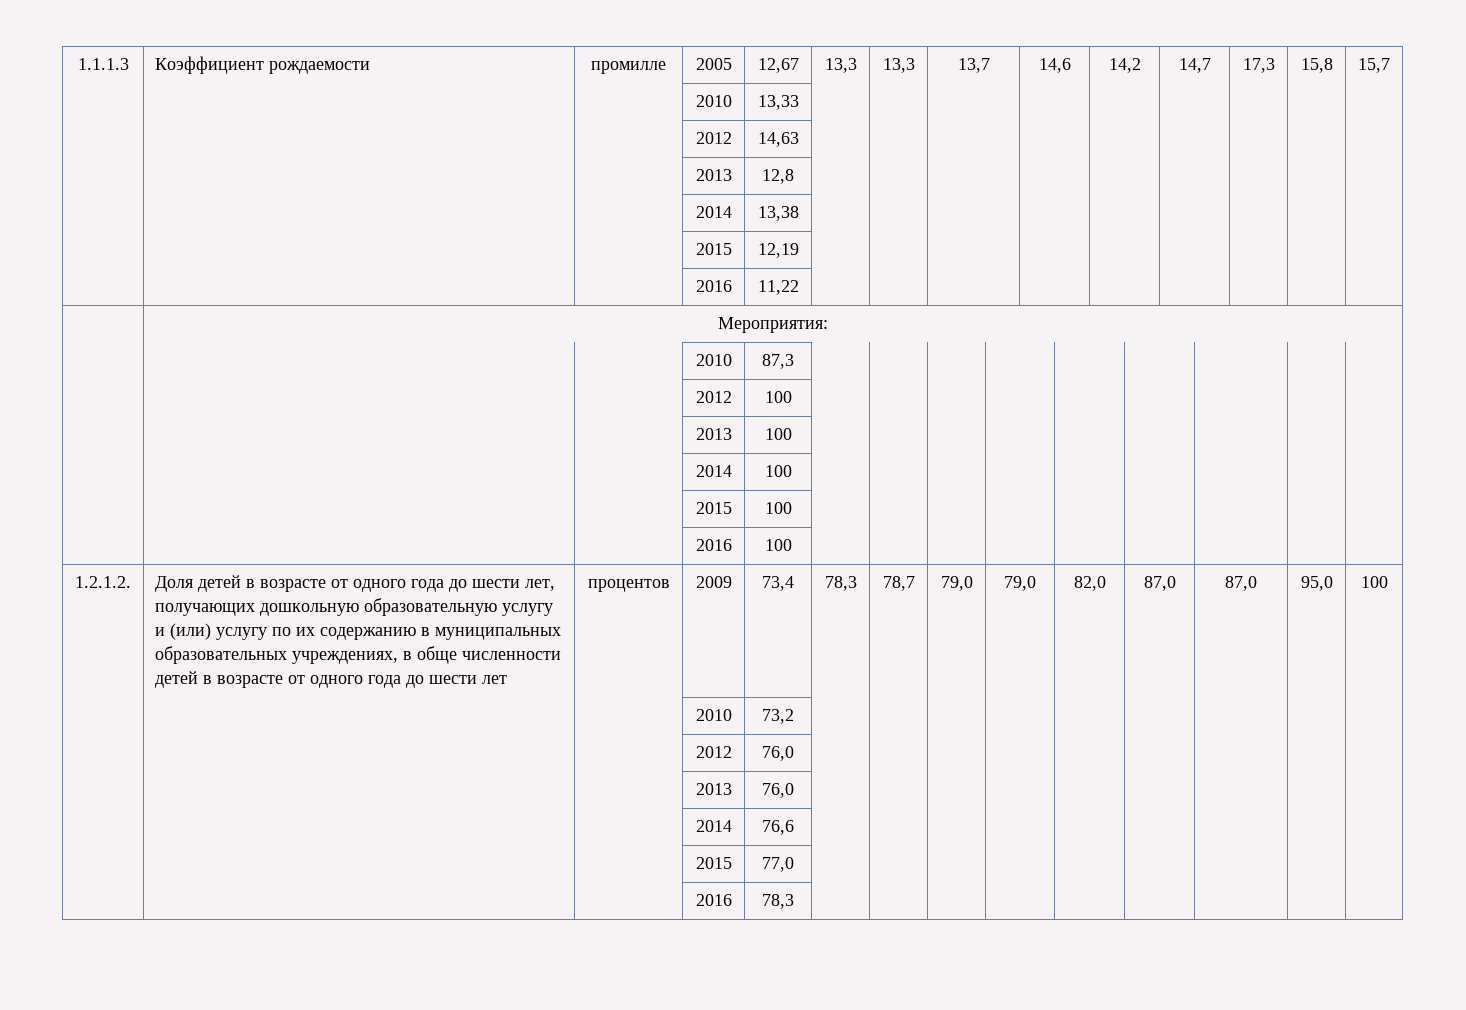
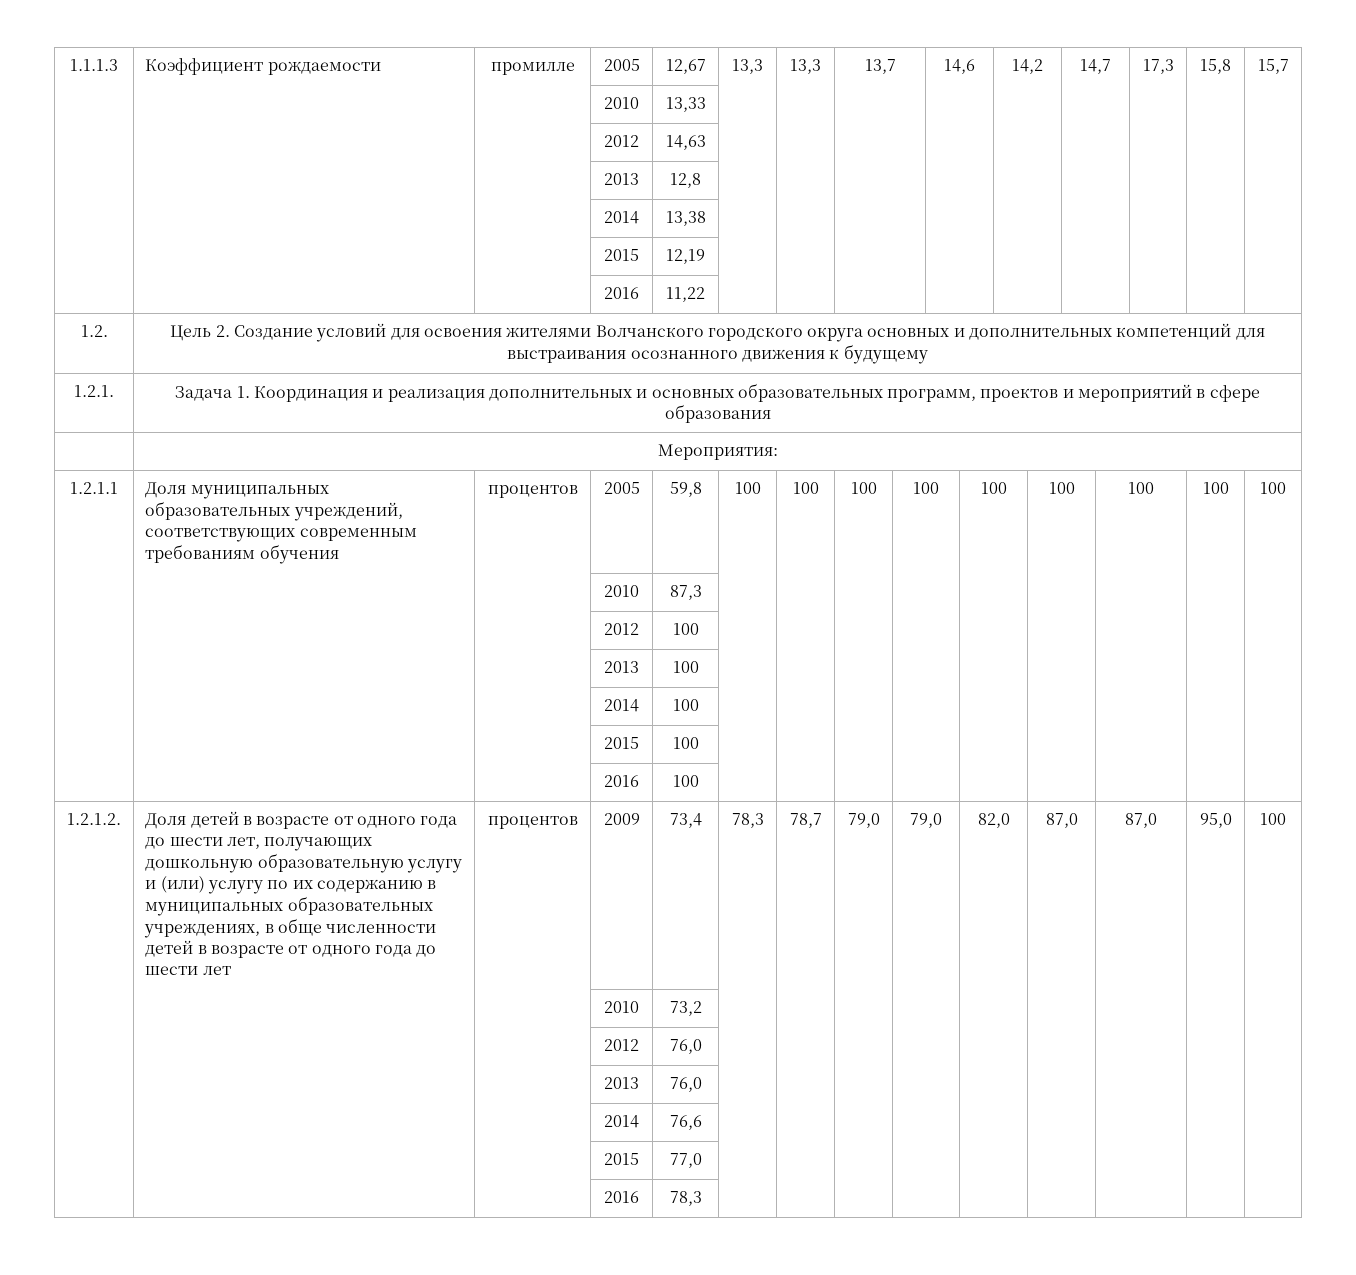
+ 1.2. | Цель 2. Создание условий для освоения жителями Волчанского городского округа основных и дополнительных компетенций для выстраивания осознанного движения к будущему
+ 1.2.1. | Задача 1. Координация и реализация дополнительных и основных образовательных программ, проектов и мероприятий в сфере образования
  | Мероприятия:
+ 1.2.1.1 | Доля муниципальных образовательных учреждений, соответствующих современным требованиям обучения | процентов | 2005 | 59,8 | 100 | 100 | 100 | 100 | 100 | 100 | 100 | 100 | 100

